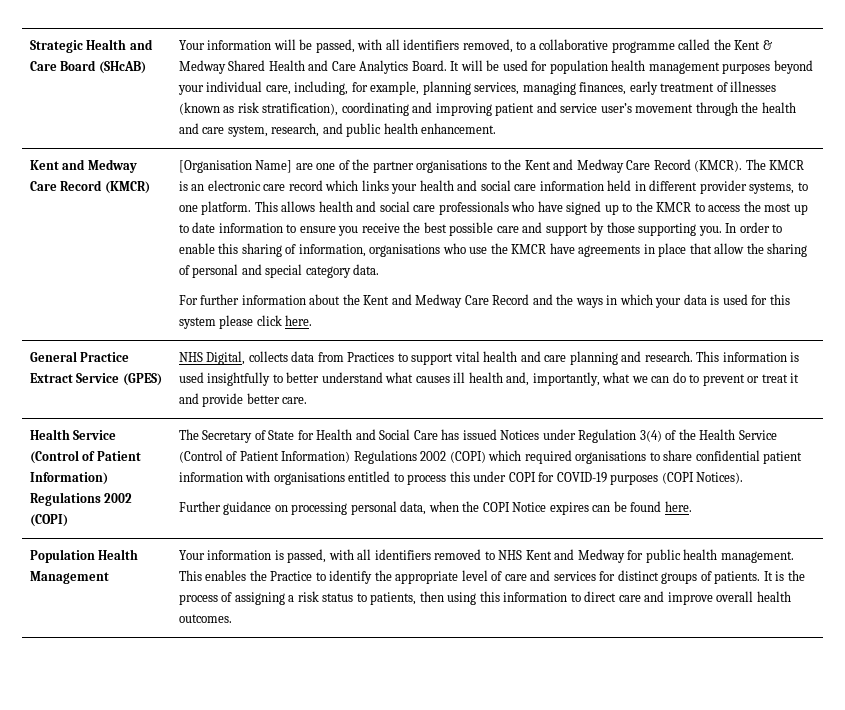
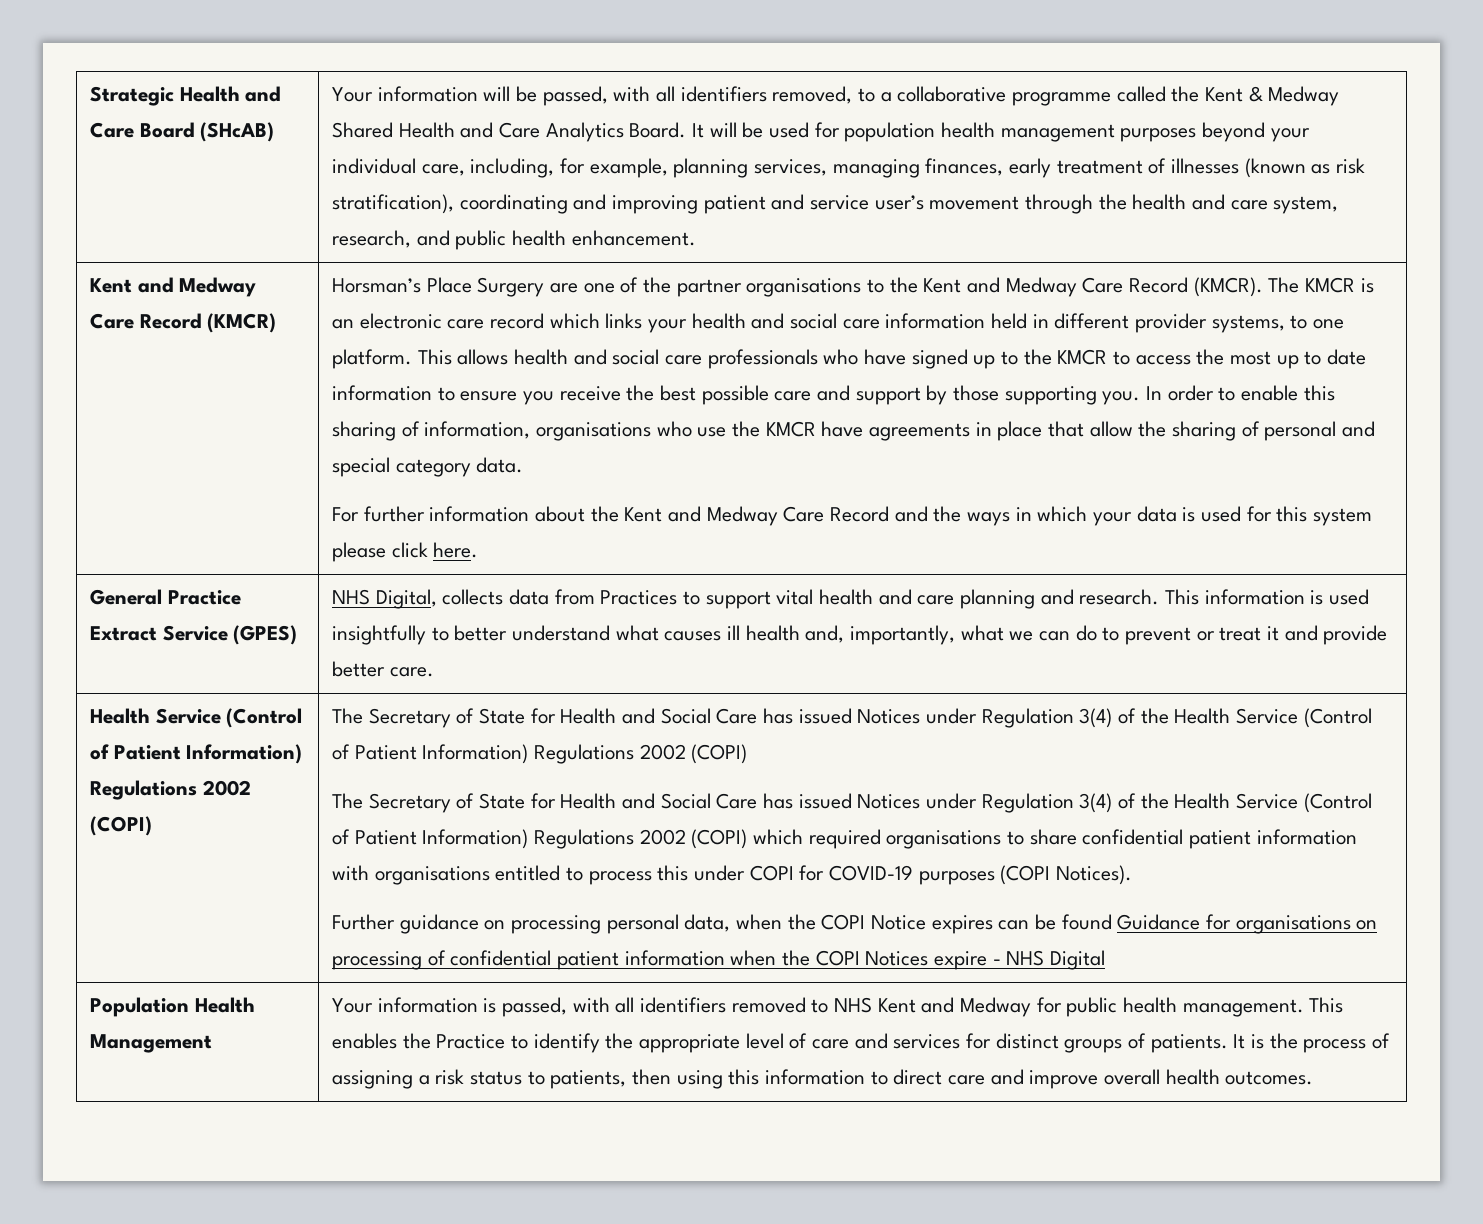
- [Organisation Name] are one of the partner organisations to the Kent and Medway Care Record (KMCR).
+ Horsman’s Place Surgery are one of the partner organisations to the Kent and Medway Care Record (KMCR).
- Health Service (Control of Patient Information) Regulations 2002 (COPI) | The Secretary of State for Health and Social Care has issued Notices under Regulation 3(4) of the Health Service (Control of Patient Information) Regulations 2002 (COPI) which required organisations to share confidential patient information with organisations entitled to process this under COPI for COVID-19 purposes (COPI Notices).
+ Health Service (Control of Patient Information) Regulations 2002 (COPI) | The Secretary of State for Health and Social Care has issued Notices under Regulation 3(4) of the Health Service (Control of Patient Information) Regulations 2002 (COPI)
+ The Secretary of State for Health and Social Care has issued Notices under Regulation 3(4) of the Health Service (Control of Patient Information) Regulations 2002 (COPI) which required organisations to share confidential patient information with organisations entitled to process this under COPI for COVID-19 purposes (COPI Notices).
- Further guidance on processing personal data, when the COPI Notice expires can be found here.
+ Further guidance on processing personal data, when the COPI Notice expires can be found Guidance for organisations on processing of confidential patient information when the COPI Notices expire - NHS Digital

